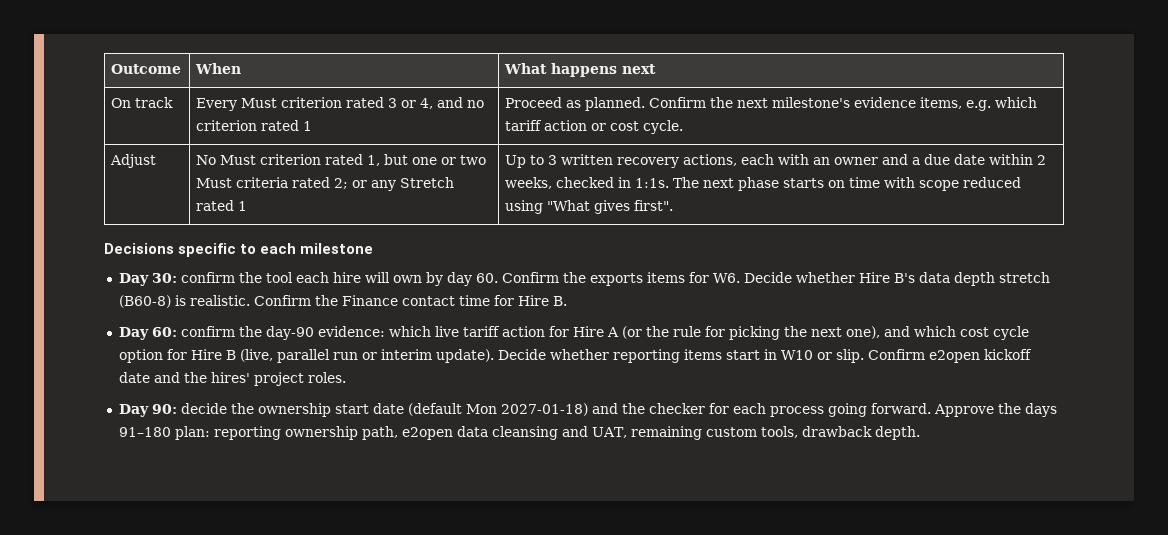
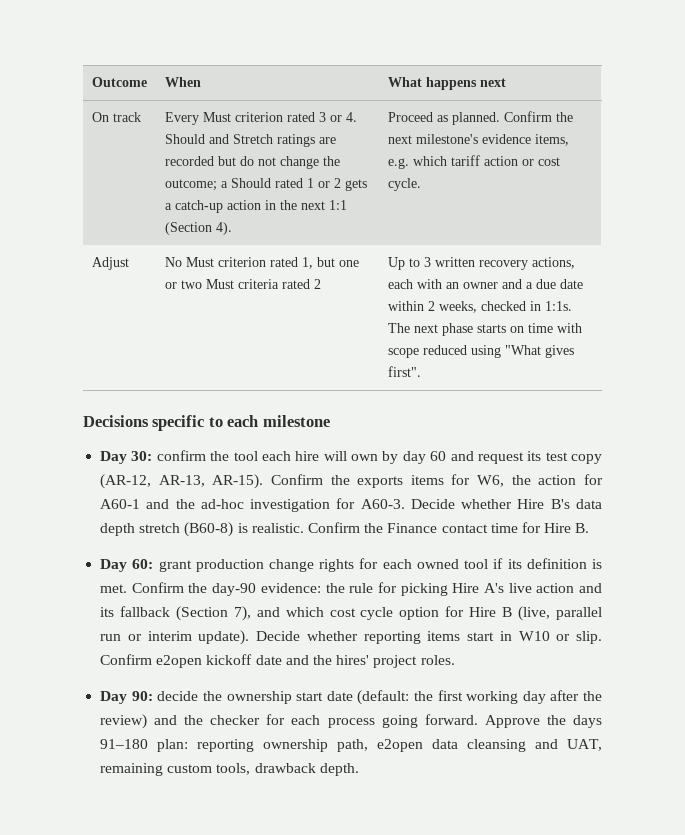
- Every Must criterion rated 3 or 4, and no criterion rated 1
+ Every Must criterion rated 3 or 4. Should and Stretch ratings are recorded but do not change the outcome; a Should rated 1 or 2 gets a catch-up action in the next 1:1 (Section 4).
- No Must criterion rated 1, but one or two Must criteria rated 2; or any Stretch rated 1
+ No Must criterion rated 1, but one or two Must criteria rated 2
- Day 30: confirm the tool each hire will own by day 60. Confirm the exports items for W6. Decide whether Hire B's data depth stretch (B60-8) is realistic.
+ Day 30: confirm the tool each hire will own by day 60 and request its test copy (AR-12, AR-13, AR-15). Confirm the exports items for W6, the action for A60-1 and the ad-hoc investigation for A60-3. Decide whether Hire B's data depth stretch (B60-8) is realistic.
- Day 60: confirm the day-90 evidence: which live tariff action for Hire A (or the rule for picking the next one), and which cost cycle option for Hire B (live, parallel run or interim update).
+ Day 60: grant production change rights for each owned tool if its definition is met. Confirm the day-90 evidence: the rule for picking Hire A's live action and its fallback (Section 7), and which cost cycle option for Hire B (live, parallel run or interim update).
- Day 90: decide the ownership start date (default Mon 2027-01-18) and the checker for each process going forward.
+ Day 90: decide the ownership start date (default: the first working day after the review) and the checker for each process going forward.

